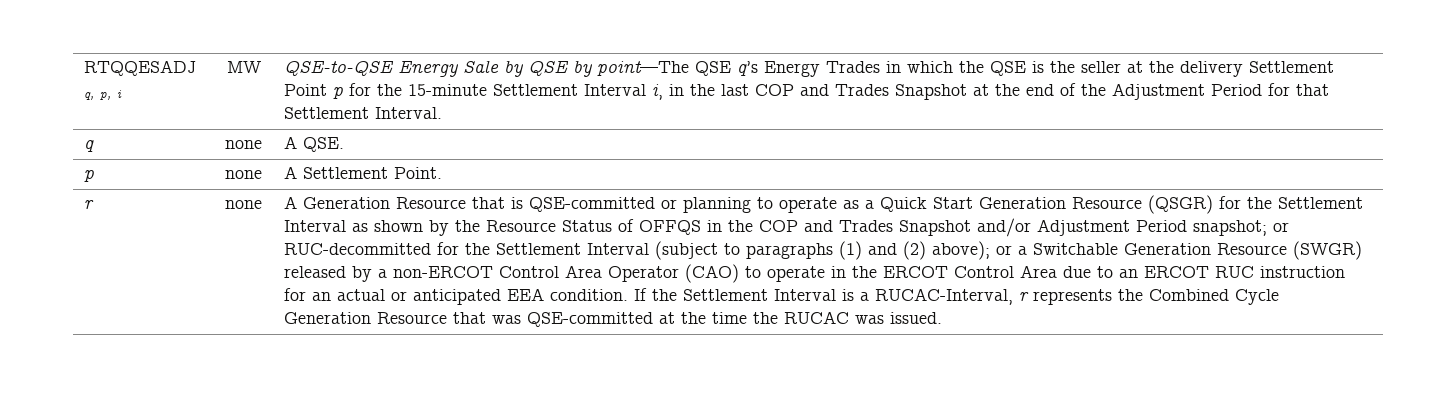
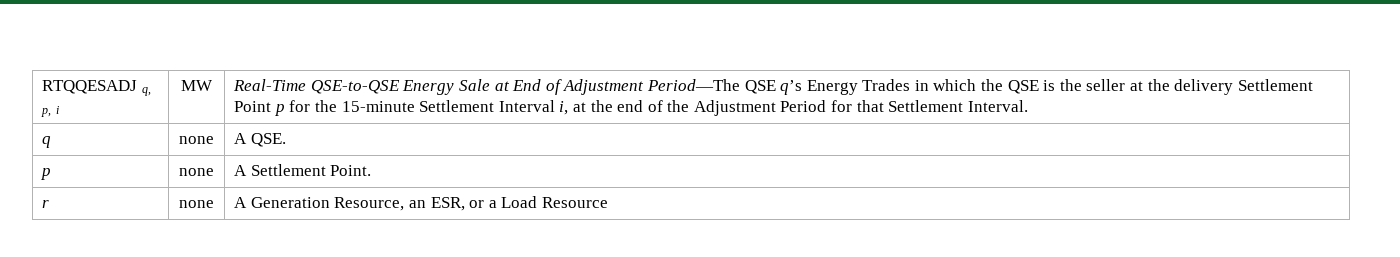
- QSE-to-QSE Energy Sale by QSE by point—The QSE q’s Energy Trades in which the QSE is the seller at the delivery Settlement Point p for the 15-minute Settlement Interval i, in the last COP and Trades Snapshot at the end of the Adjustment Period for that Settlement Interval.
+ Real-Time QSE-to-QSE Energy Sale at End of Adjustment Period—The QSE q’s Energy Trades in which the QSE is the seller at the delivery Settlement Point p for the 15-minute Settlement Interval i, at the end of the Adjustment Period for that Settlement Interval.
- A Generation Resource that is QSE-committed or planning to operate as a Quick Start Generation Resource (QSGR) for the Settlement Interval as shown by the Resource Status of OFFQS in the COP and Trades Snapshot and/or Adjustment Period snapshot; or RUC-decommitted for the Settlement Interval (subject to paragraphs (1) and (2) above); or a Switchable Generation Resource (SWGR) released by a non-ERCOT Control Area Operator (CAO) to operate in the ERCOT Control Area due to an ERCOT RUC instruction for an actual or anticipated EEA condition. If the Settlement Interval is a RUCAC-Interval, r represents the Combined Cycle Generation Resource that was QSE-committed at the time the RUCAC was issued.
+ A Generation Resource, an ESR, or a Load Resource

